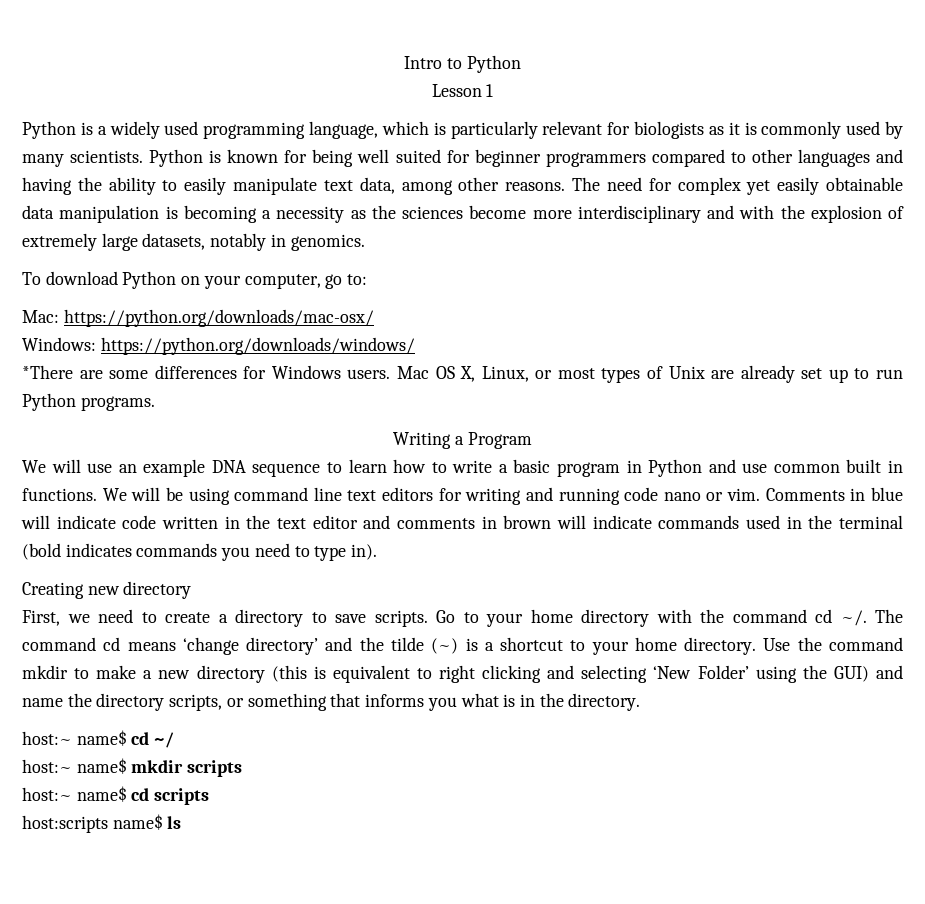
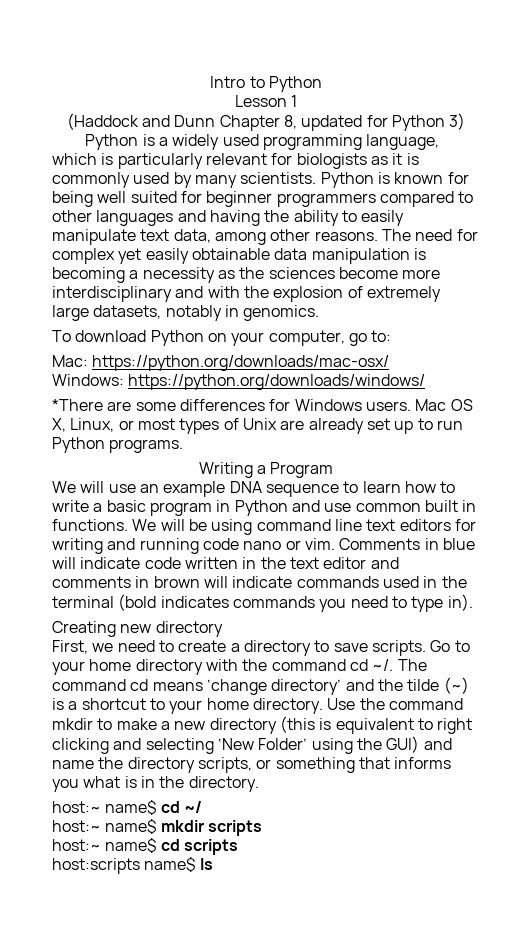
+ (Haddock and Dunn Chapter 8, updated for Python 3)

